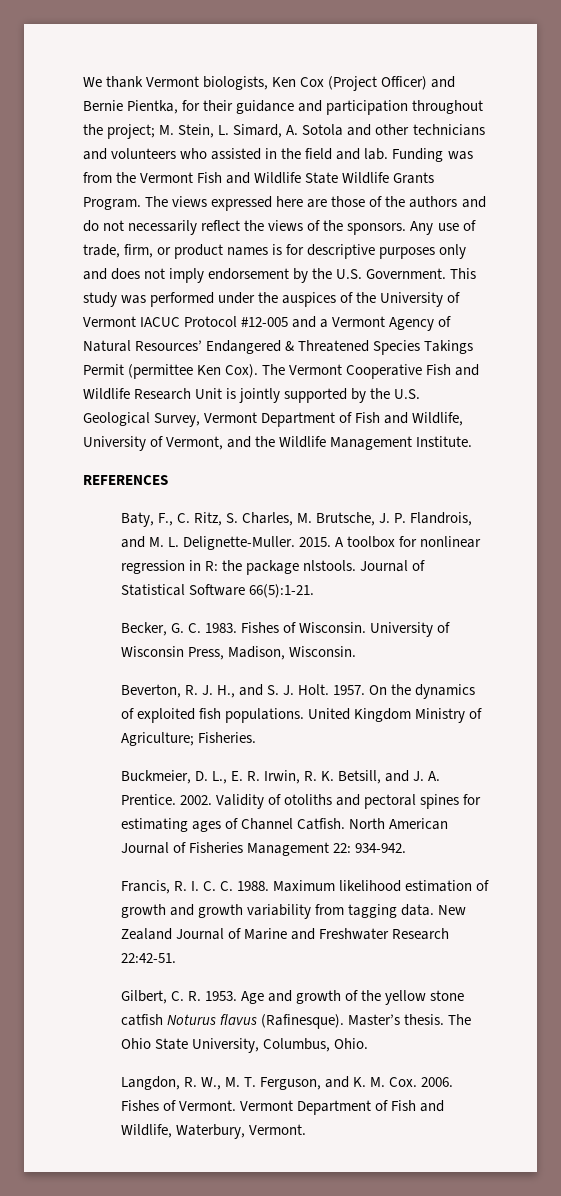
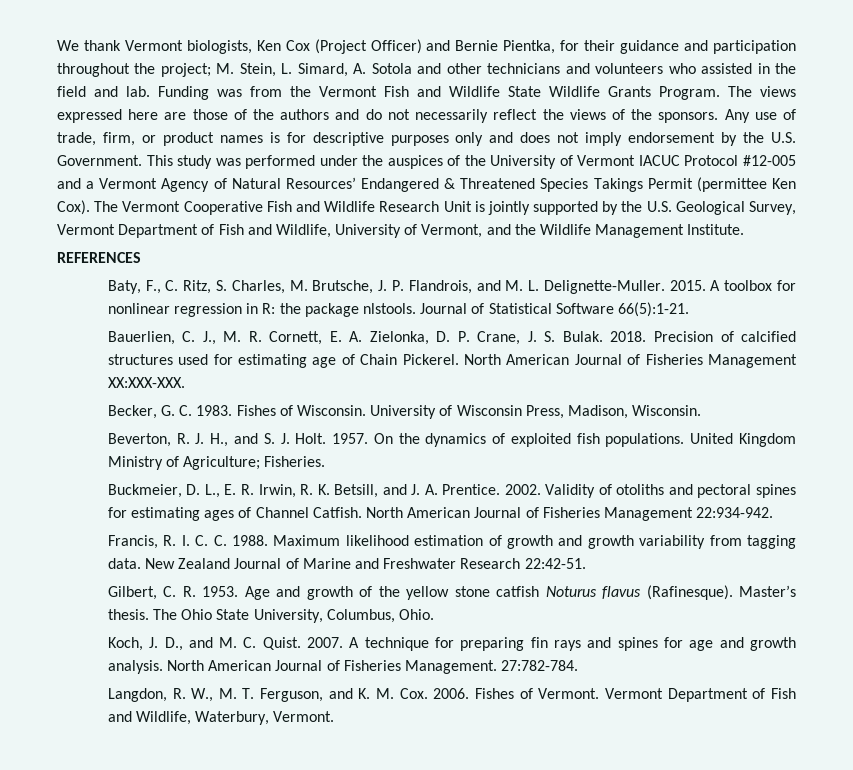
+ Bauerlien, C. J., M. R. Cornett, E. A. Zielonka, D. P. Crane, J. S. Bulak. 2018. Precision of calcified structures used for estimating age of Chain Pickerel. North American Journal of Fisheries Management XX:XXX-XXX.
- North American Journal of Fisheries Management 22: 934-942.
+ North American Journal of Fisheries Management 22:934-942.
+ Koch, J. D., and M. C. Quist. 2007. A technique for preparing fin rays and spines for age and growth analysis. North American Journal of Fisheries Management. 27:782-784.

